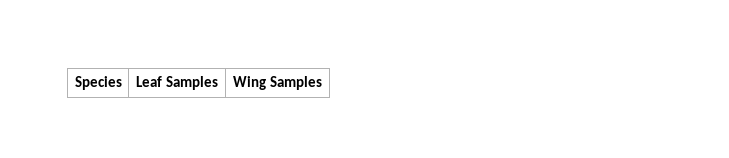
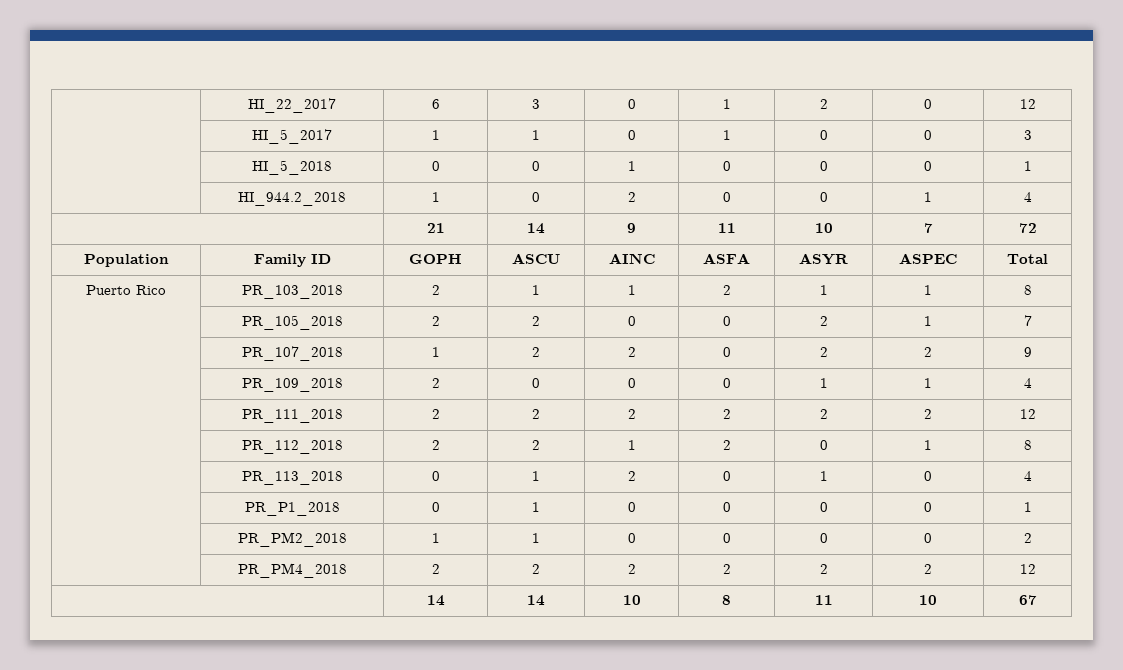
- Species | Leaf Samples | Wing Samples
+ | HI_22_2017 | 6 | 3 | 0 | 1 | 2 | 0 | 12
+ | HI_5_2017 | 1 | 1 | 0 | 1 | 0 | 0 | 3
+ | HI_5_2018 | 0 | 0 | 1 | 0 | 0 | 0 | 1
+ | HI_944.2_2018 | 1 | 0 | 2 | 0 | 0 | 1 | 4
+ | 21 | 14 | 9 | 11 | 10 | 7 | 72
+ Population | Family ID | GOPH | ASCU | AINC | ASFA | ASYR | ASPEC | Total
+ Puerto Rico | PR_103_2018 | 2 | 1 | 1 | 2 | 1 | 1 | 8
+ | PR_105_2018 | 2 | 2 | 0 | 0 | 2 | 1 | 7
+ | PR_107_2018 | 1 | 2 | 2 | 0 | 2 | 2 | 9
+ | PR_109_2018 | 2 | 0 | 0 | 0 | 1 | 1 | 4
+ | PR_111_2018 | 2 | 2 | 2 | 2 | 2 | 2 | 12
+ | PR_112_2018 | 2 | 2 | 1 | 2 | 0 | 1 | 8
+ | PR_113_2018 | 0 | 1 | 2 | 0 | 1 | 0 | 4
+ | PR_P1_2018 | 0 | 1 | 0 | 0 | 0 | 0 | 1
+ | PR_PM2_2018 | 1 | 1 | 0 | 0 | 0 | 0 | 2
+ | PR_PM4_2018 | 2 | 2 | 2 | 2 | 2 | 2 | 12
+ | 14 | 14 | 10 | 8 | 11 | 10 | 67

